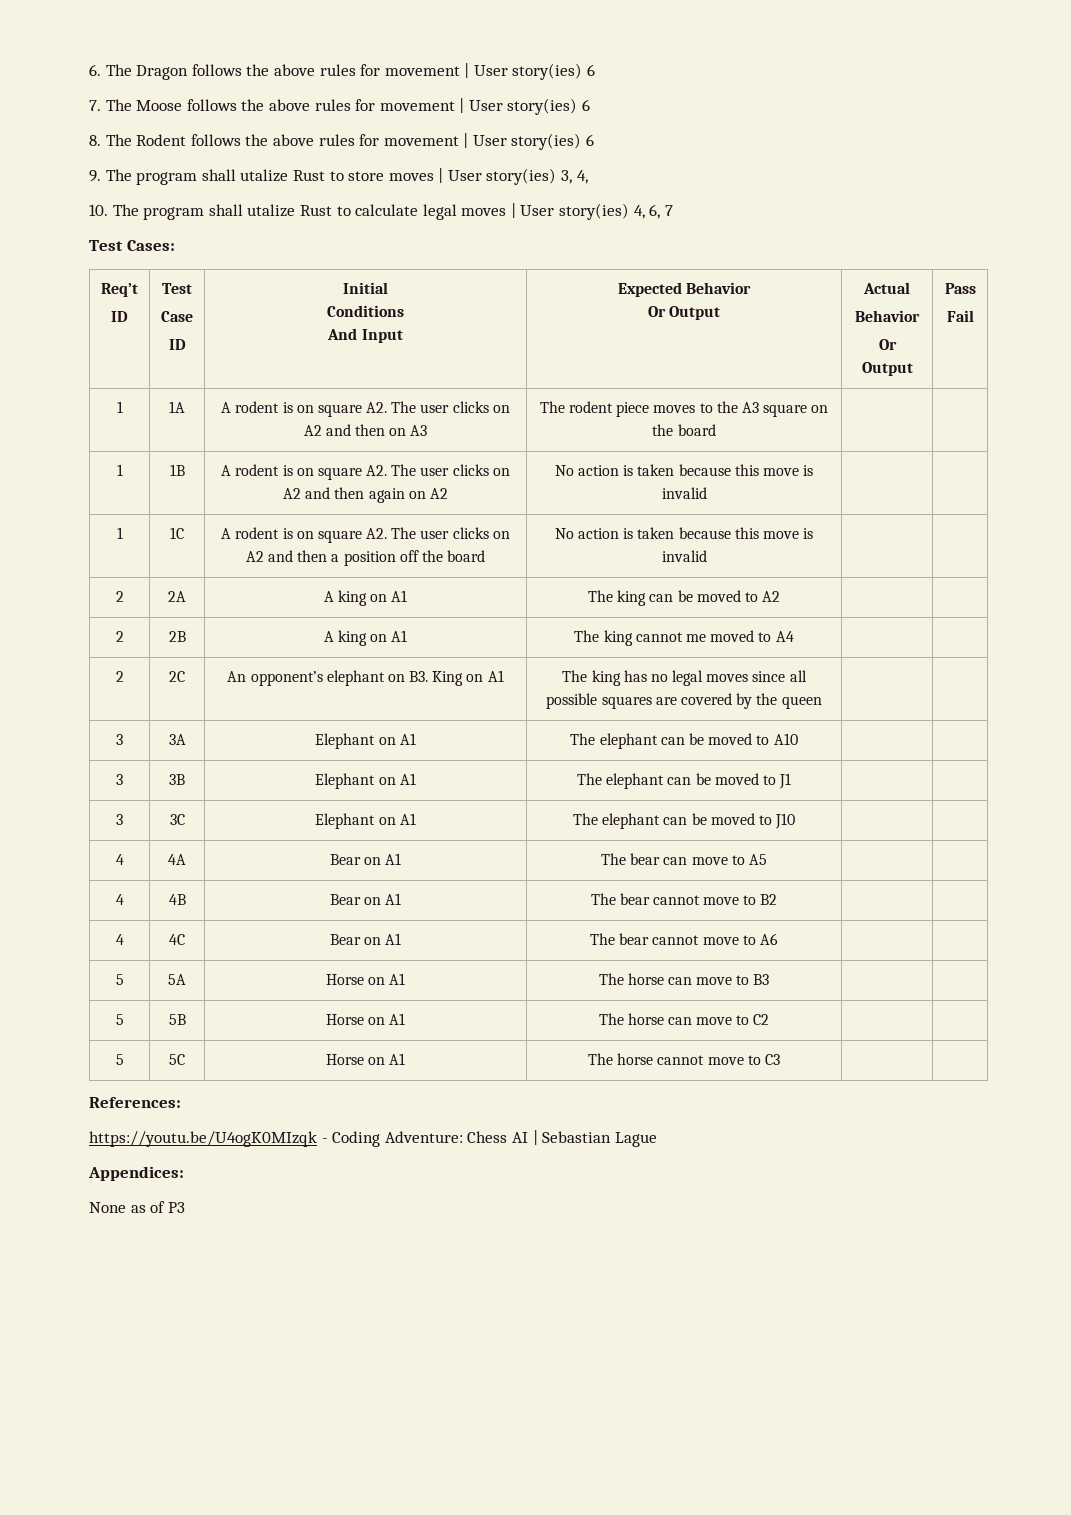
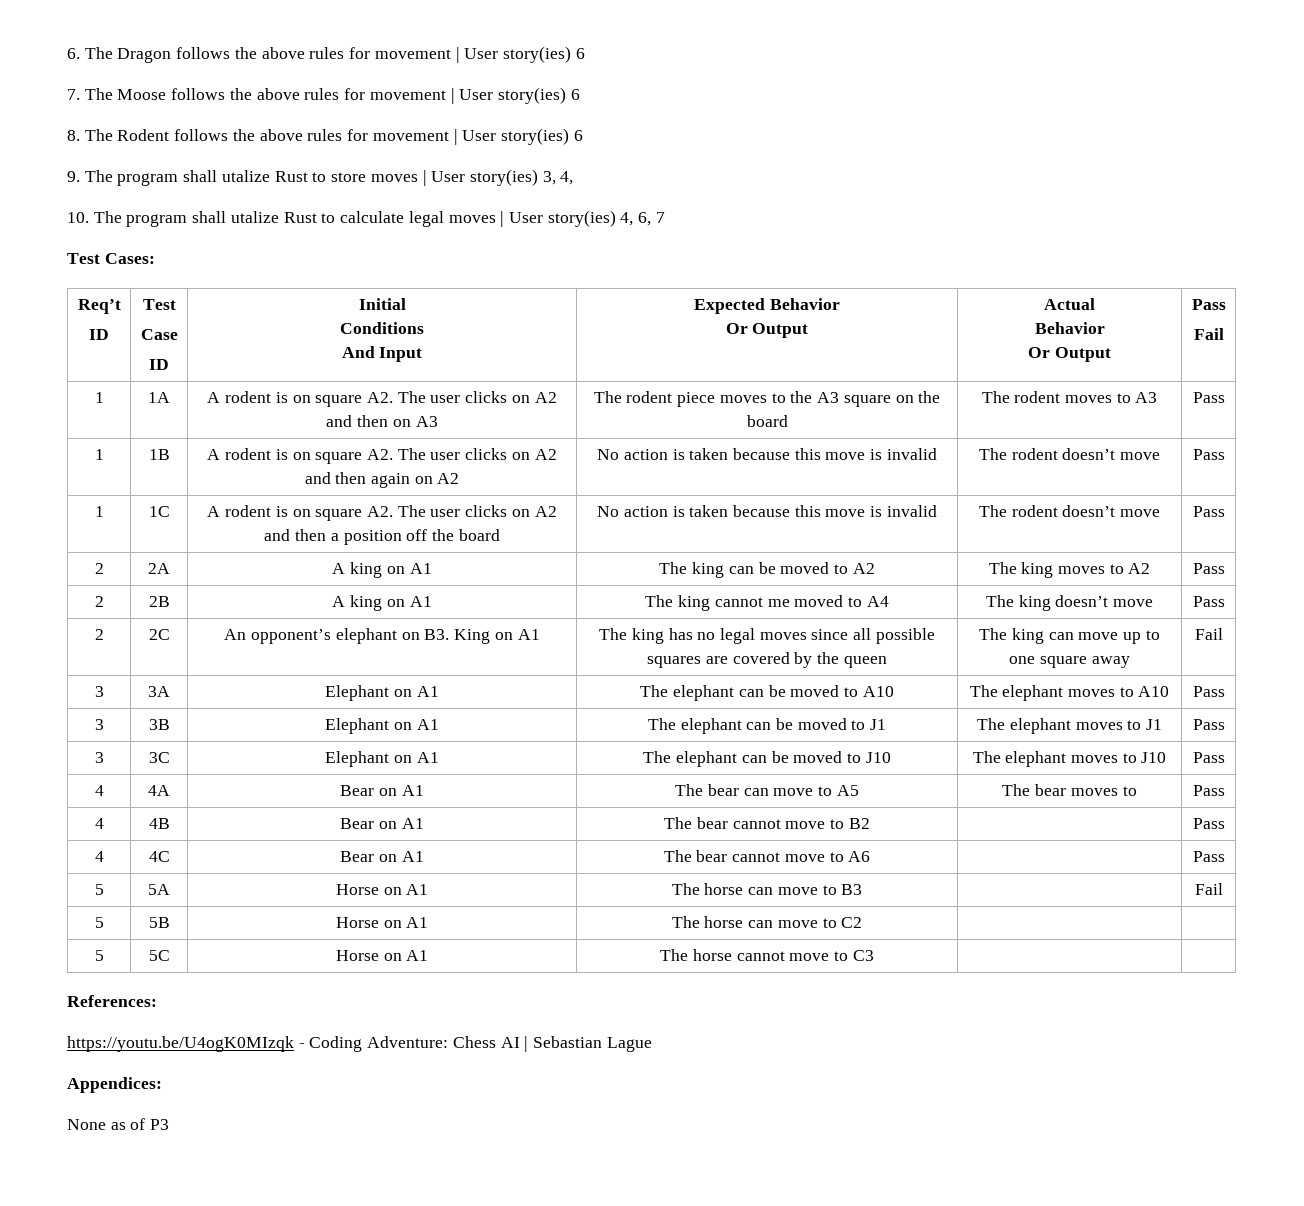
- 1 | 1A | A rodent is on square A2. The user clicks on A2 and then on A3 | The rodent piece moves to the A3 square on the board | |
+ 1 | 1A | A rodent is on square A2. The user clicks on A2 and then on A3 | The rodent piece moves to the A3 square on the board | The rodent moves to A3 | Pass
- 1 | 1B | A rodent is on square A2. The user clicks on A2 and then again on A2 | No action is taken because this move is invalid | |
+ 1 | 1B | A rodent is on square A2. The user clicks on A2 and then again on A2 | No action is taken because this move is invalid | The rodent doesn’t move | Pass
- 1 | 1C | A rodent is on square A2. The user clicks on A2 and then a position off the board | No action is taken because this move is invalid | |
+ 1 | 1C | A rodent is on square A2. The user clicks on A2 and then a position off the board | No action is taken because this move is invalid | The rodent doesn’t move | Pass
- 2 | 2A | A king on A1 | The king can be moved to A2 | |
+ 2 | 2A | A king on A1 | The king can be moved to A2 | The king moves to A2 | Pass
- 2 | 2B | A king on A1 | The king cannot me moved to A4 | |
+ 2 | 2B | A king on A1 | The king cannot me moved to A4 | The king doesn’t move | Pass
- 2 | 2C | An opponent’s elephant on B3. King on A1 | The king has no legal moves since all possible squares are covered by the queen | |
+ 2 | 2C | An opponent’s elephant on B3. King on A1 | The king has no legal moves since all possible squares are covered by the queen | The king can move up to one square away | Fail
- 3 | 3A | Elephant on A1 | The elephant can be moved to A10 | |
+ 3 | 3A | Elephant on A1 | The elephant can be moved to A10 | The elephant moves to A10 | Pass
- 3 | 3B | Elephant on A1 | The elephant can be moved to J1 | |
+ 3 | 3B | Elephant on A1 | The elephant can be moved to J1 | The elephant moves to J1 | Pass
- 3 | 3C | Elephant on A1 | The elephant can be moved to J10 | |
+ 3 | 3C | Elephant on A1 | The elephant can be moved to J10 | The elephant moves to J10 | Pass
- 4 | 4A | Bear on A1 | The bear can move to A5 | |
+ 4 | 4A | Bear on A1 | The bear can move to A5 | The bear moves to | Pass
- 4 | 4B | Bear on A1 | The bear cannot move to B2 | |
+ 4 | 4B | Bear on A1 | The bear cannot move to B2 | | Pass
- 4 | 4C | Bear on A1 | The bear cannot move to A6 | |
+ 4 | 4C | Bear on A1 | The bear cannot move to A6 | | Pass
- 5 | 5A | Horse on A1 | The horse can move to B3 | |
+ 5 | 5A | Horse on A1 | The horse can move to B3 | | Fail

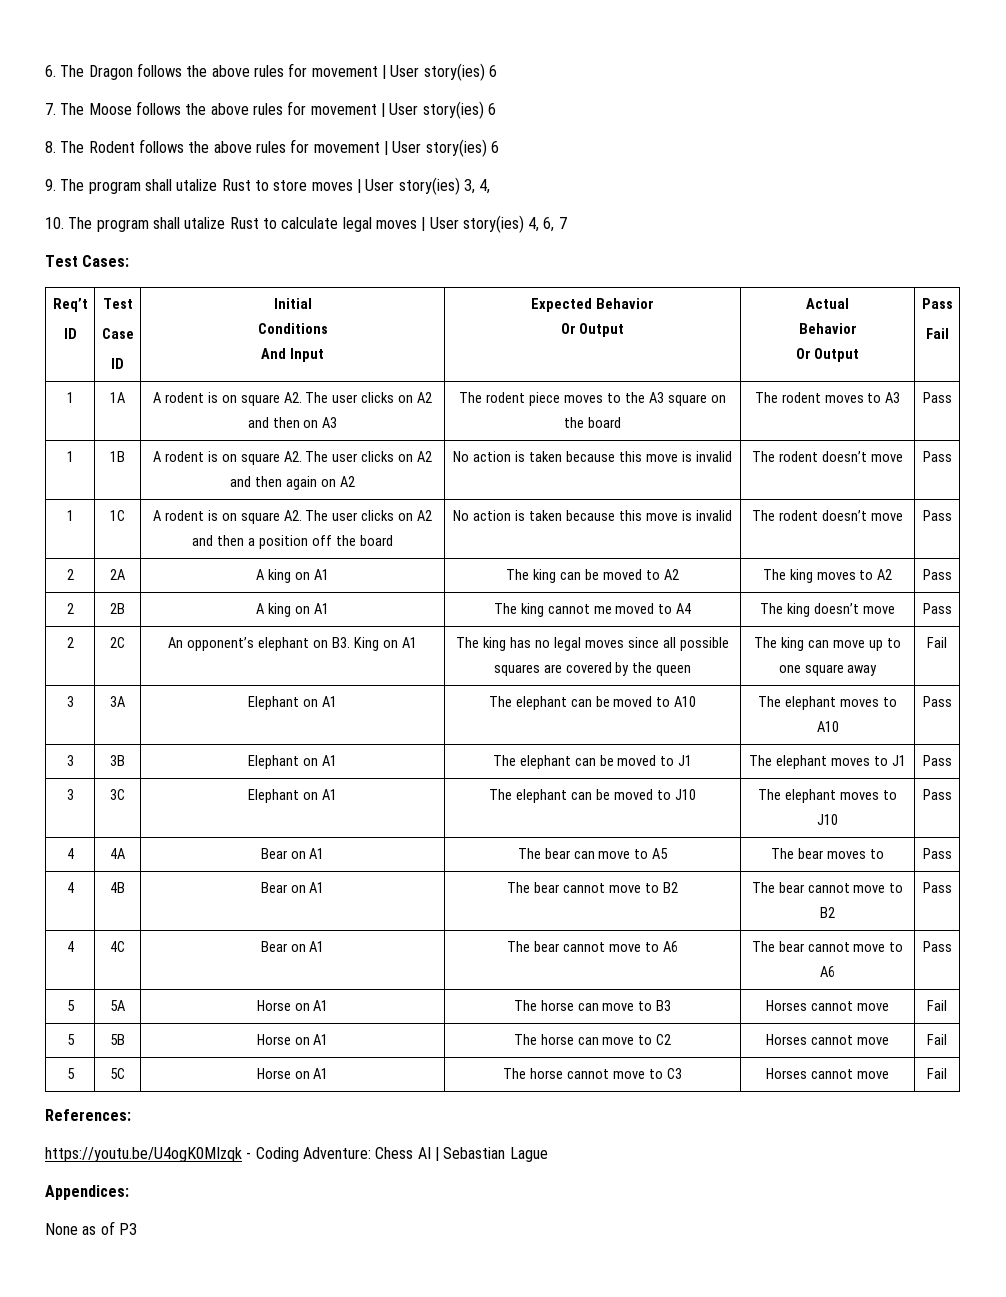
- 4 | 4B | Bear on A1 | The bear cannot move to B2 | | Pass
+ 4 | 4B | Bear on A1 | The bear cannot move to B2 | The bear cannot move to B2 | Pass
- 4 | 4C | Bear on A1 | The bear cannot move to A6 | | Pass
+ 4 | 4C | Bear on A1 | The bear cannot move to A6 | The bear cannot move to A6 | Pass
- 5 | 5A | Horse on A1 | The horse can move to B3 | | Fail
+ 5 | 5A | Horse on A1 | The horse can move to B3 | Horses cannot move | Fail
- 5 | 5B | Horse on A1 | The horse can move to C2 | |
+ 5 | 5B | Horse on A1 | The horse can move to C2 | Horses cannot move | Fail
- 5 | 5C | Horse on A1 | The horse cannot move to C3 | |
+ 5 | 5C | Horse on A1 | The horse cannot move to C3 | Horses cannot move | Fail

